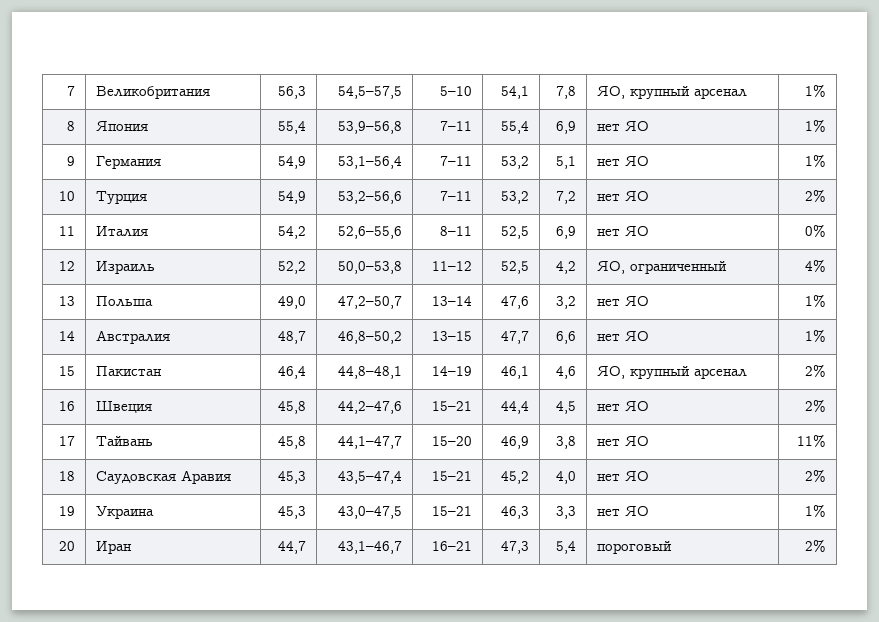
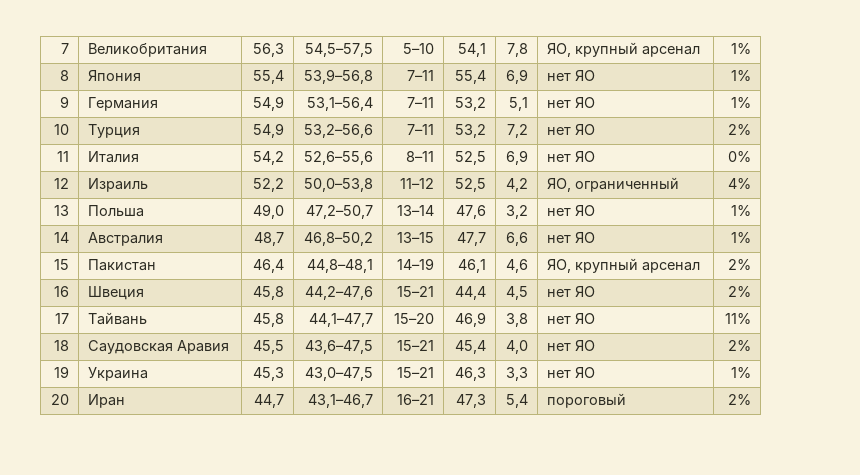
- 18 | Саудовская Аравия | 45,3 | 43,5–47,4 | 15–21 | 45,2 | 4,0 | нет ЯО | 2%
+ 18 | Саудовская Аравия | 45,5 | 43,6–47,5 | 15–21 | 45,4 | 4,0 | нет ЯО | 2%

